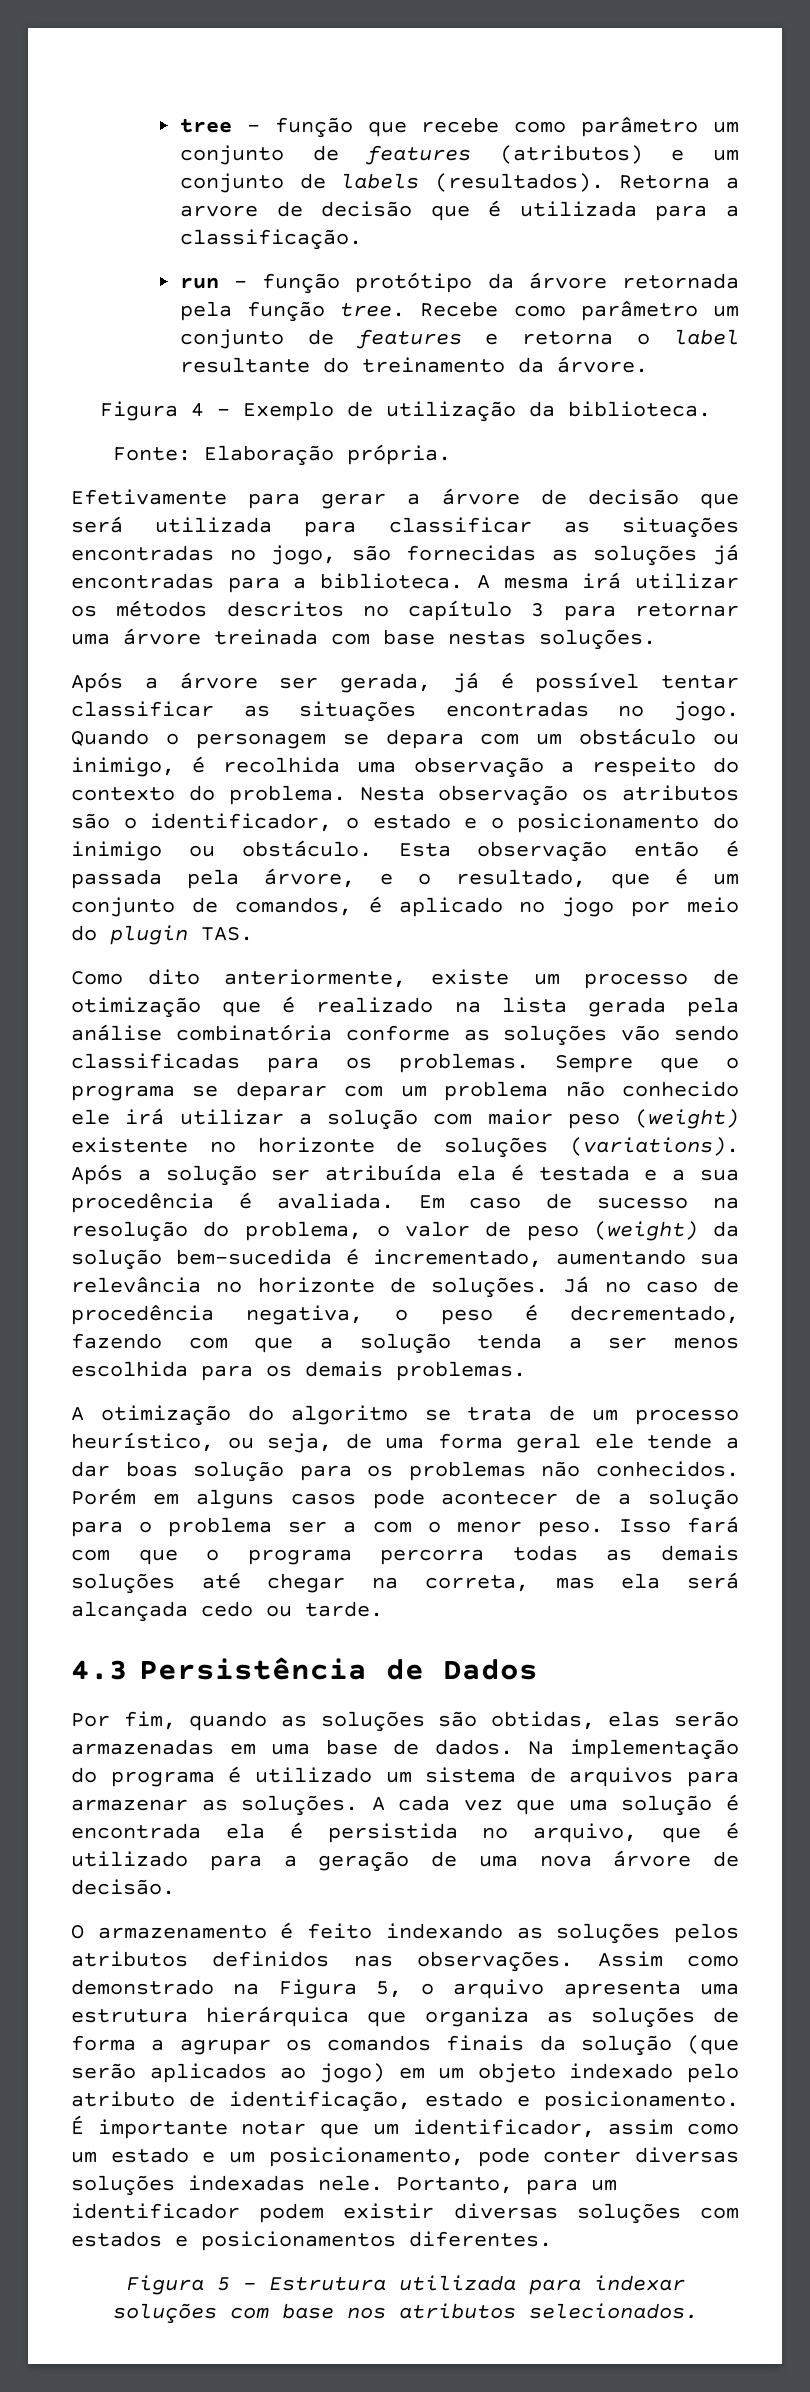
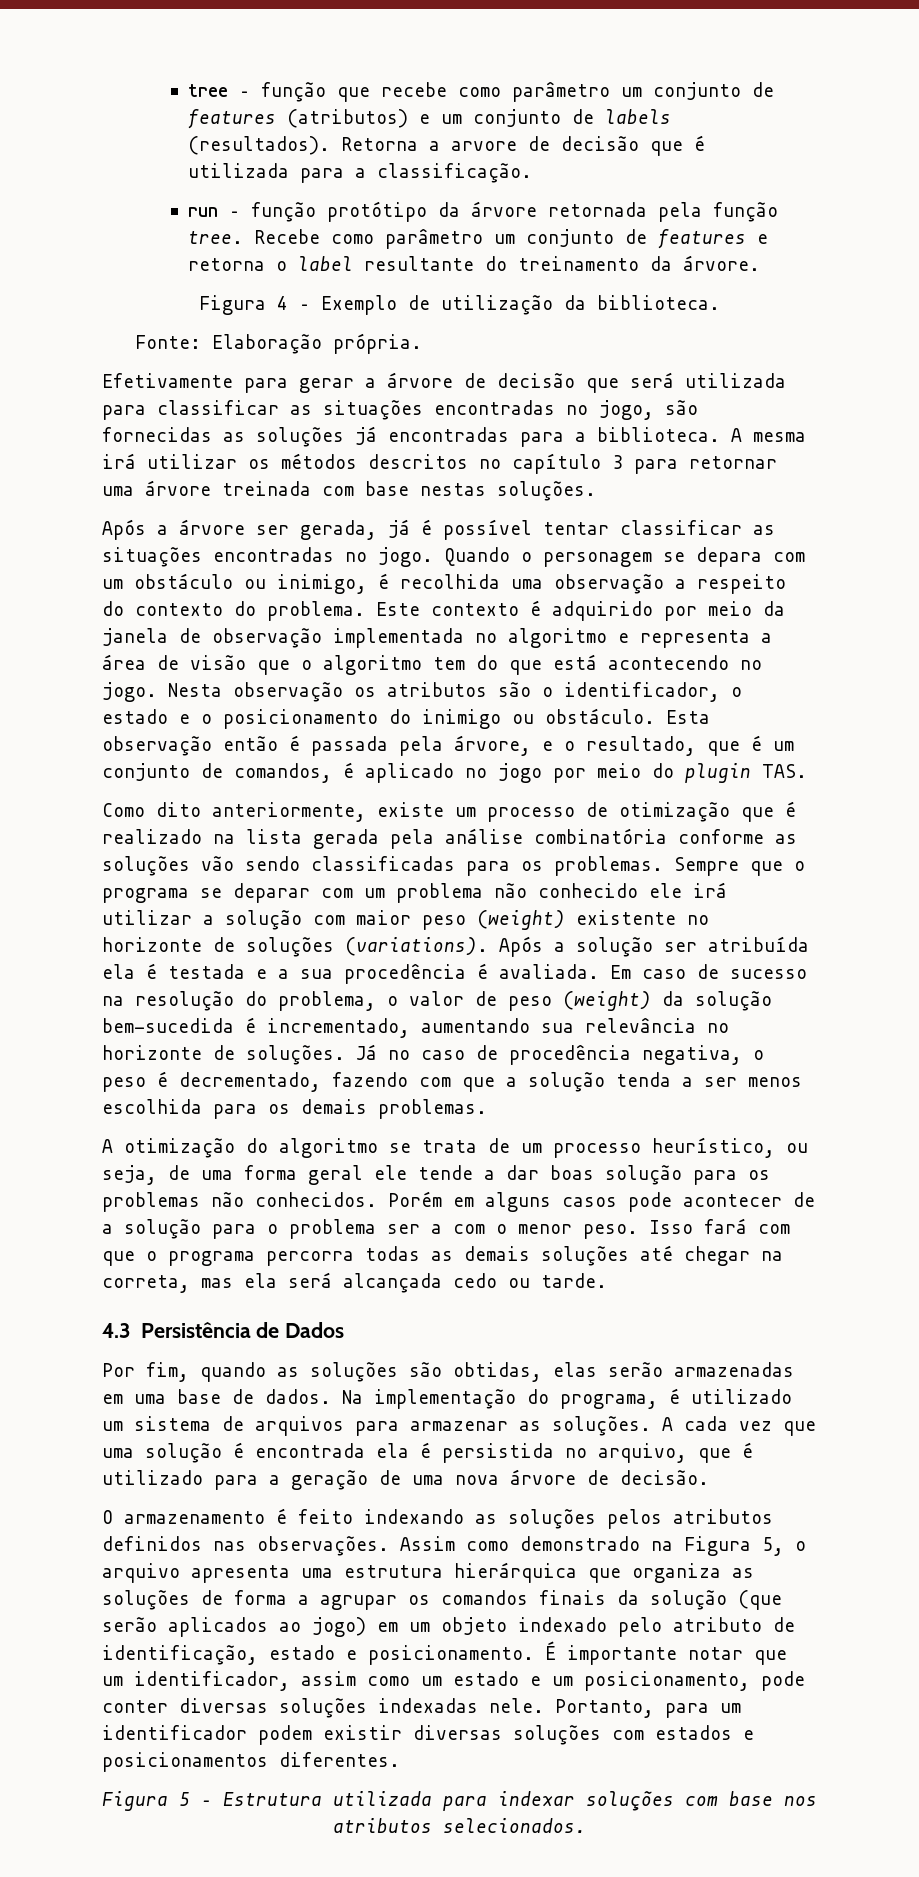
+ Este contexto é adquirido por meio da janela de observação implementada no algoritmo e representa a área de visão que o algoritmo tem do que está acontecendo no jogo.
- Na implementação do programa é utilizado um sistema de arquivos para armazenar as soluções.
+ Na implementação do programa, é utilizado um sistema de arquivos para armazenar as soluções.

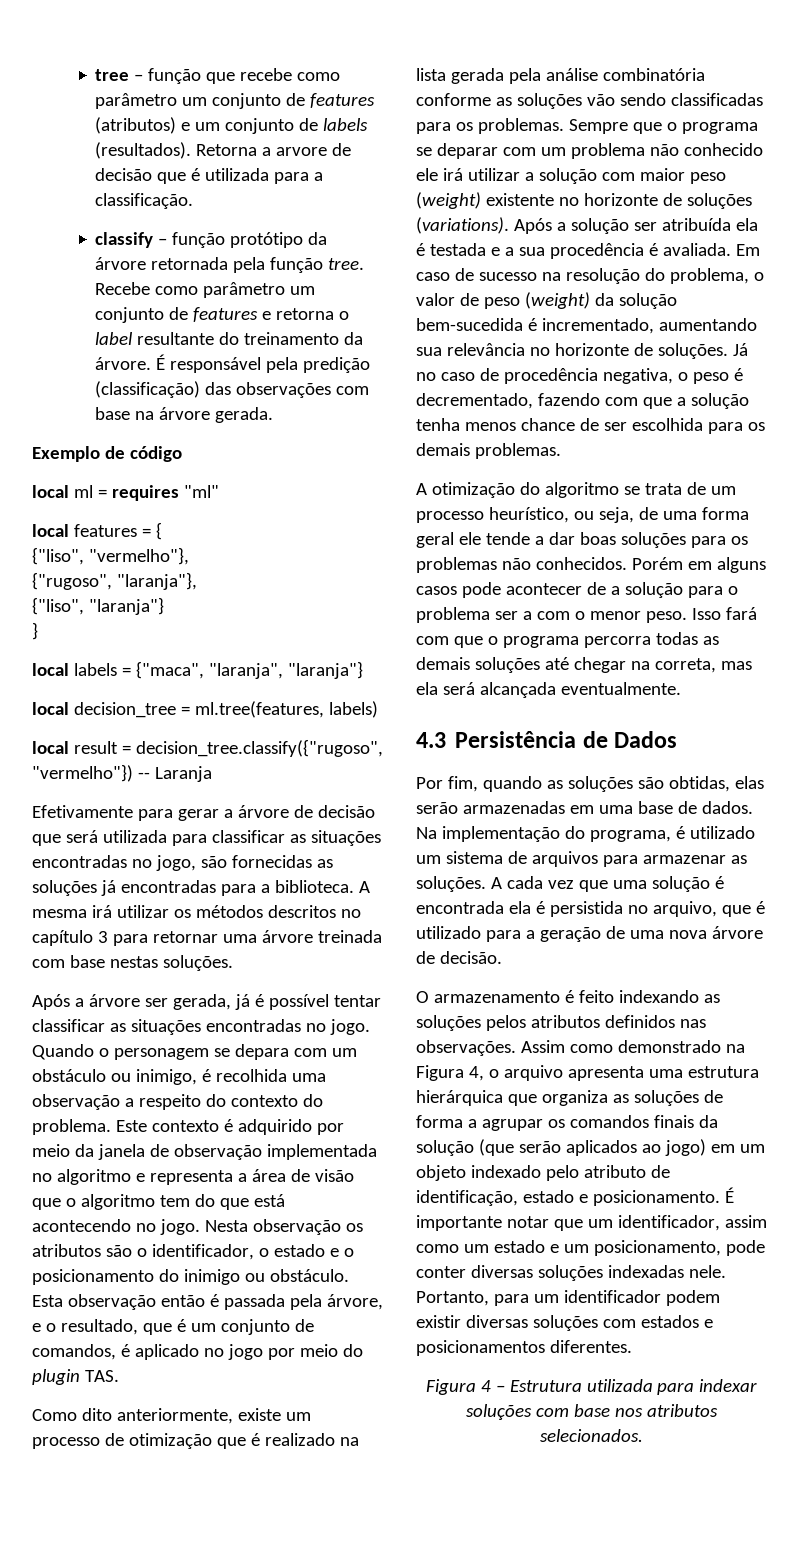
- run – função protótipo da árvore retornada pela função tree.
+ classify – função protótipo da árvore retornada pela função tree.
- Recebe como parâmetro um conjunto de features e retorna o label resultante do treinamento da árvore.
- Figura 4 – Exemplo de utilização da biblioteca.
- Fonte: Elaboração própria.
+ Recebe como parâmetro um conjunto de features e retorna o label resultante do treinamento da árvore. É responsável pela predição (classificação) das observações com base na árvore gerada.
+ Exemplo de código
+ local ml = requires "ml"
+ local features = {
+ {"liso", "vermelho"},
+ {"rugoso", "laranja"},
+ {"liso", "laranja"}
+ }
+ local labels = {"maca", "laranja", "laranja"}
+ local decision_tree = ml.tree(features, labels)
+ local result = decision_tree.classify({"rugoso", "vermelho"}) -- Laranja
- Já no caso de procedência negativa, o peso é decrementado, fazendo com que a solução tenda a ser menos escolhida para os demais problemas.
+ Já no caso de procedência negativa, o peso é decrementado, fazendo com que a solução tenha menos chance de ser escolhida para os demais problemas.
- A otimização do algoritmo se trata de um processo heurístico, ou seja, de uma forma geral ele tende a dar boas solução para os problemas não conhecidos.
+ A otimização do algoritmo se trata de um processo heurístico, ou seja, de uma forma geral ele tende a dar boas soluções para os problemas não conhecidos.
- Isso fará com que o programa percorra todas as demais soluções até chegar na correta, mas ela será alcançada cedo ou tarde.
+ Isso fará com que o programa percorra todas as demais soluções até chegar na correta, mas ela será alcançada eventualmente.
- Assim como demonstrado na Figura 5, o arquivo apresenta uma estrutura hierárquica que organiza as soluções de forma a agrupar os comandos finais da solução (que serão aplicados ao jogo) em um objeto indexado pelo atributo de identificação, estado e posicionamento.
+ Assim como demonstrado na Figura 4, o arquivo apresenta uma estrutura hierárquica que organiza as soluções de forma a agrupar os comandos finais da solução (que serão aplicados ao jogo) em um objeto indexado pelo atributo de identificação, estado e posicionamento.
- Figura 5 – Estrutura utilizada para indexar soluções com base nos atributos selecionados.
+ Figura 4 – Estrutura utilizada para indexar soluções com base nos atributos selecionados.

